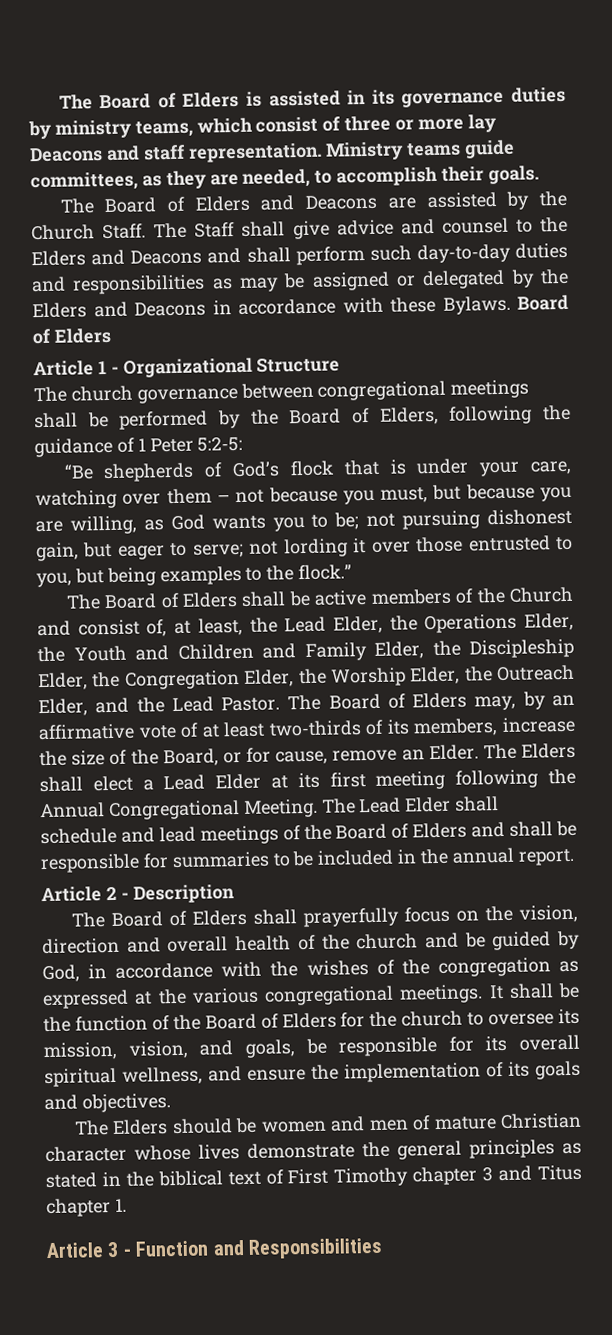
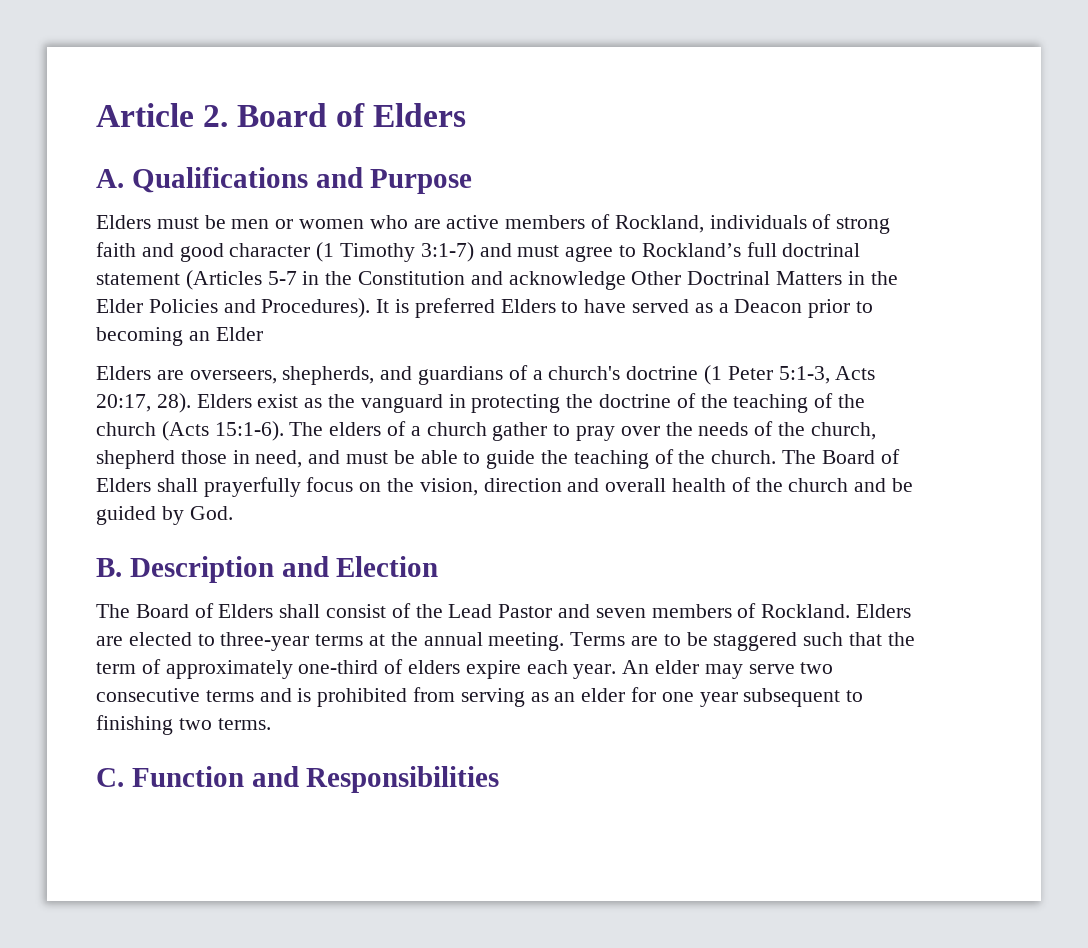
- The Board of Elders is assisted in its governance duties by ministry teams, which consist of three or more lay Deacons and staff representation. Ministry teams guide committees, as they are needed, to accomplish their goals.
- The Board of Elders and Deacons are assisted by the Church Staff. The Staff shall give advice and counsel to the Elders and Deacons and shall perform such day-to-day duties and responsibilities as may be assigned or delegated by the Elders and Deacons in accordance with these Bylaws. Board of Elders
- Article 1 - Organizational Structure
- The church governance between congregational meetings shall be performed by the Board of Elders, following the guidance of 1 Peter 5:2-5:
- “Be shepherds of God’s flock that is under your care, watching over them – not because you must, but because you are willing, as God wants you to be; not pursuing dishonest gain, but eager to serve; not lording it over those entrusted to you, but being examples to the flock.”
- The Board of Elders shall be active members of the Church and consist of, at least, the Lead Elder, the Operations Elder, the Youth and Children and Family Elder, the Discipleship Elder, the Congregation Elder, the Worship Elder, the Outreach Elder, and the Lead Pastor. The Board of Elders may, by an affirmative vote of at least two-thirds of its members, increase the size of the Board, or for cause, remove an Elder. The Elders shall elect a Lead Elder at its first meeting following the Annual Congregational Meeting. The Lead Elder shall schedule and lead meetings of the Board of Elders and shall be responsible for summaries to be included in the annual report.
- Article 2 - Description
- The Board of Elders shall prayerfully focus on the vision, direction and overall health of the church and be guided by God, in accordance with the wishes of the congregation as expressed at the various congregational meetings. It shall be the function of the Board of Elders for the church to oversee its mission, vision, and goals, be responsible for its overall spiritual wellness, and ensure the implementation of its goals and objectives.
- The Elders should be women and men of mature Christian character whose lives demonstrate the general principles as stated in the biblical text of First Timothy chapter 3 and Titus chapter 1.
- Article 3 - Function and Responsibilities
+ Article 2. Board of Elders
+ A. Qualifications and Purpose
+ Elders must be men or women who are active members of Rockland, individuals of strong faith and good character (1 Timothy 3:1-7) and must agree to Rockland’s full doctrinal statement (Articles 5-7 in the Constitution and acknowledge Other Doctrinal Matters in the Elder Policies and Procedures). It is preferred Elders to have served as a Deacon prior to becoming an Elder
+ Elders are overseers, shepherds, and guardians of a church's doctrine (1 Peter 5:1-3, Acts 20:17, 28). Elders exist as the vanguard in protecting the doctrine of the teaching of the church (Acts 15:1-6). The elders of a church gather to pray over the needs of the church, shepherd those in need, and must be able to guide the teaching of the church. The Board of Elders shall prayerfully focus on the vision, direction and overall health of the church and be guided by God.
+ B. Description and Election
+ The Board of Elders shall consist of the Lead Pastor and seven members of Rockland. Elders are elected to three-year terms at the annual meeting. Terms are to be staggered such that the term of approximately one-third of elders expire each year. An elder may serve two consecutive terms and is prohibited from serving as an elder for one year subsequent to finishing two terms.
+ C. Function and Responsibilities

